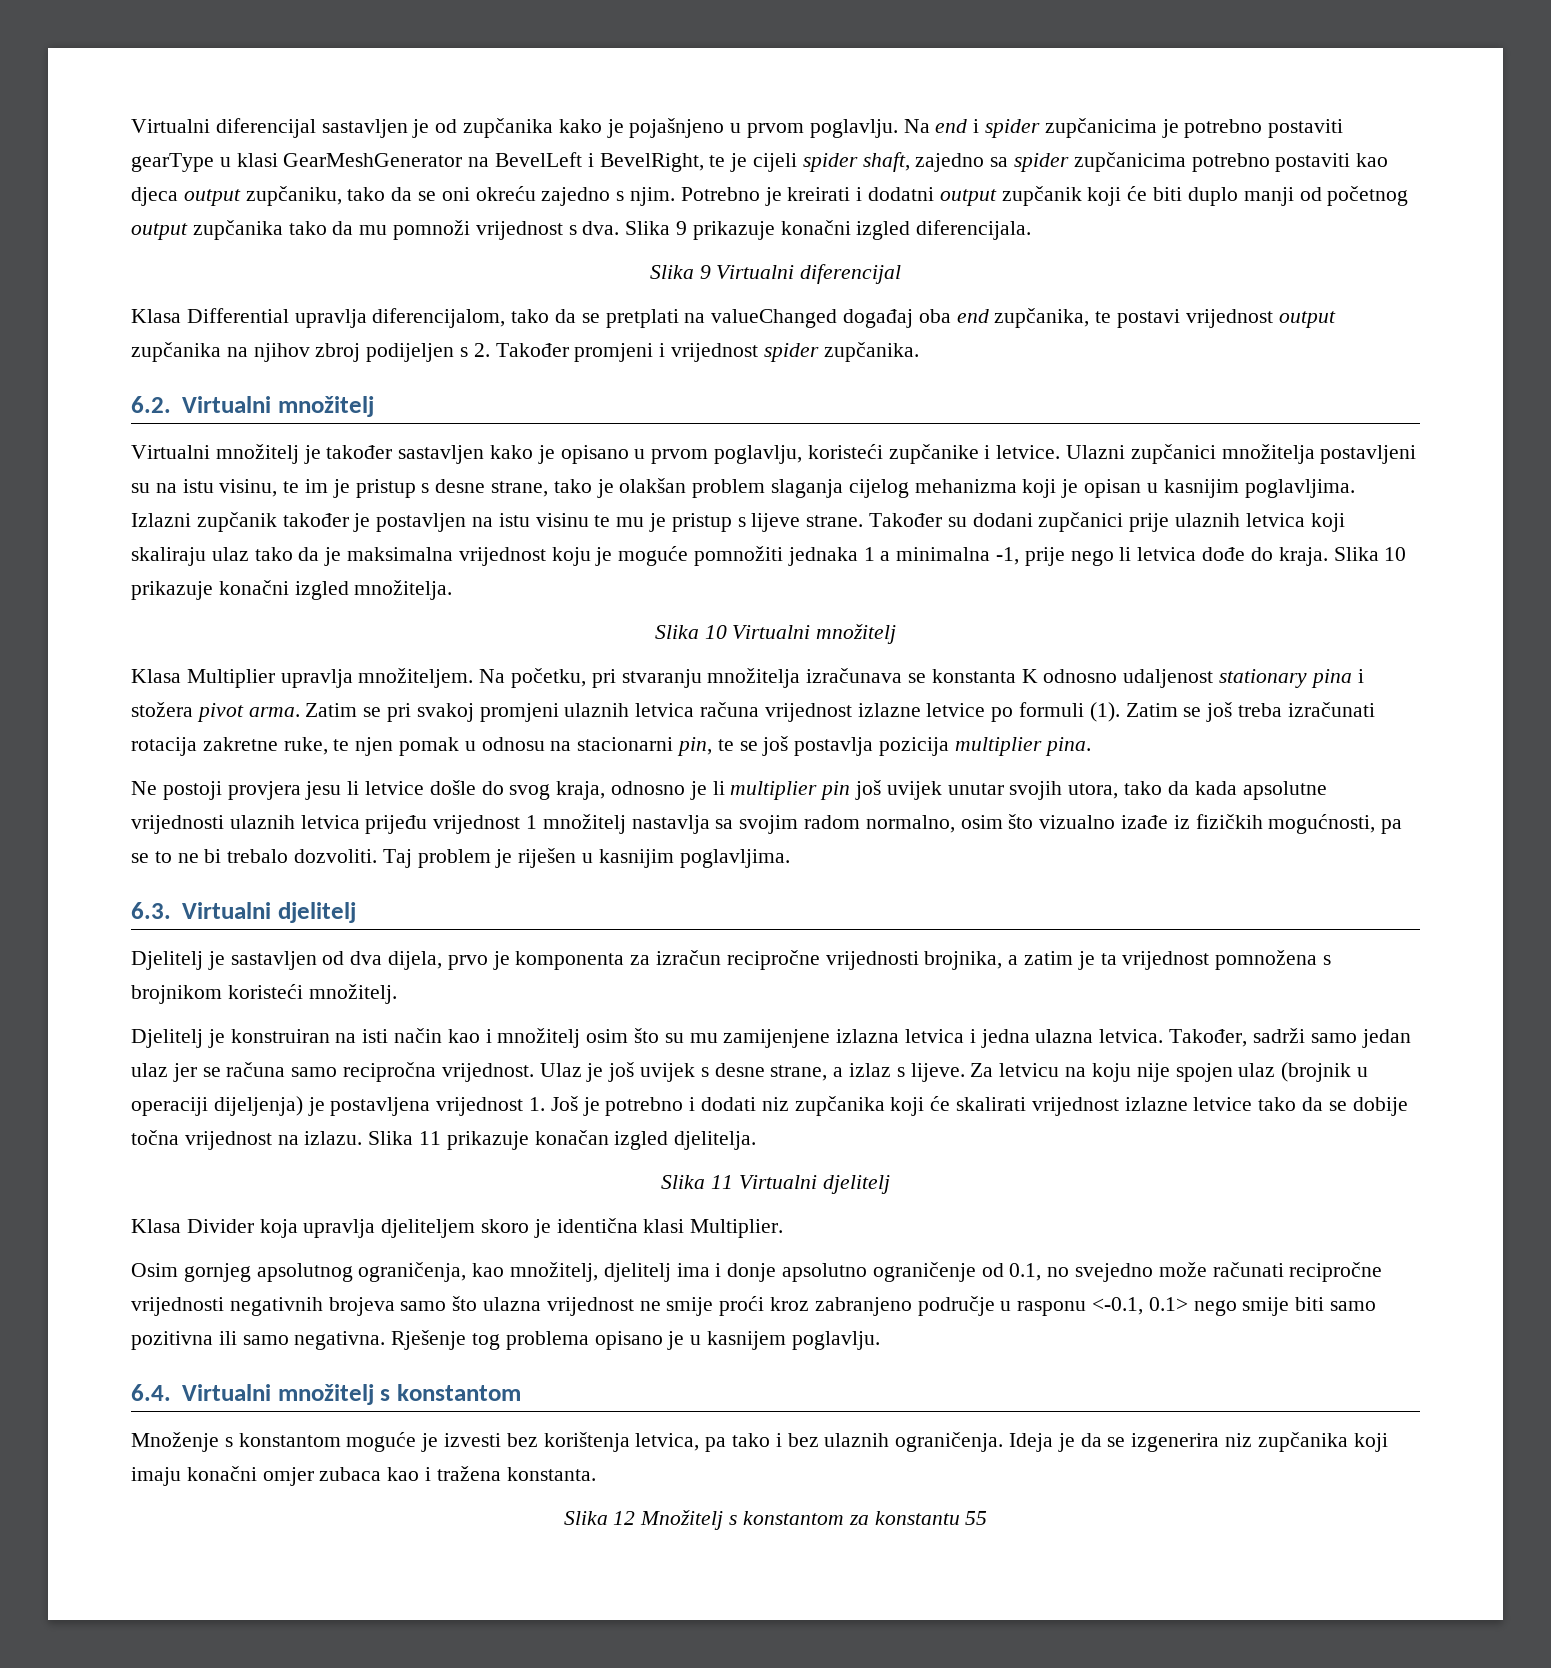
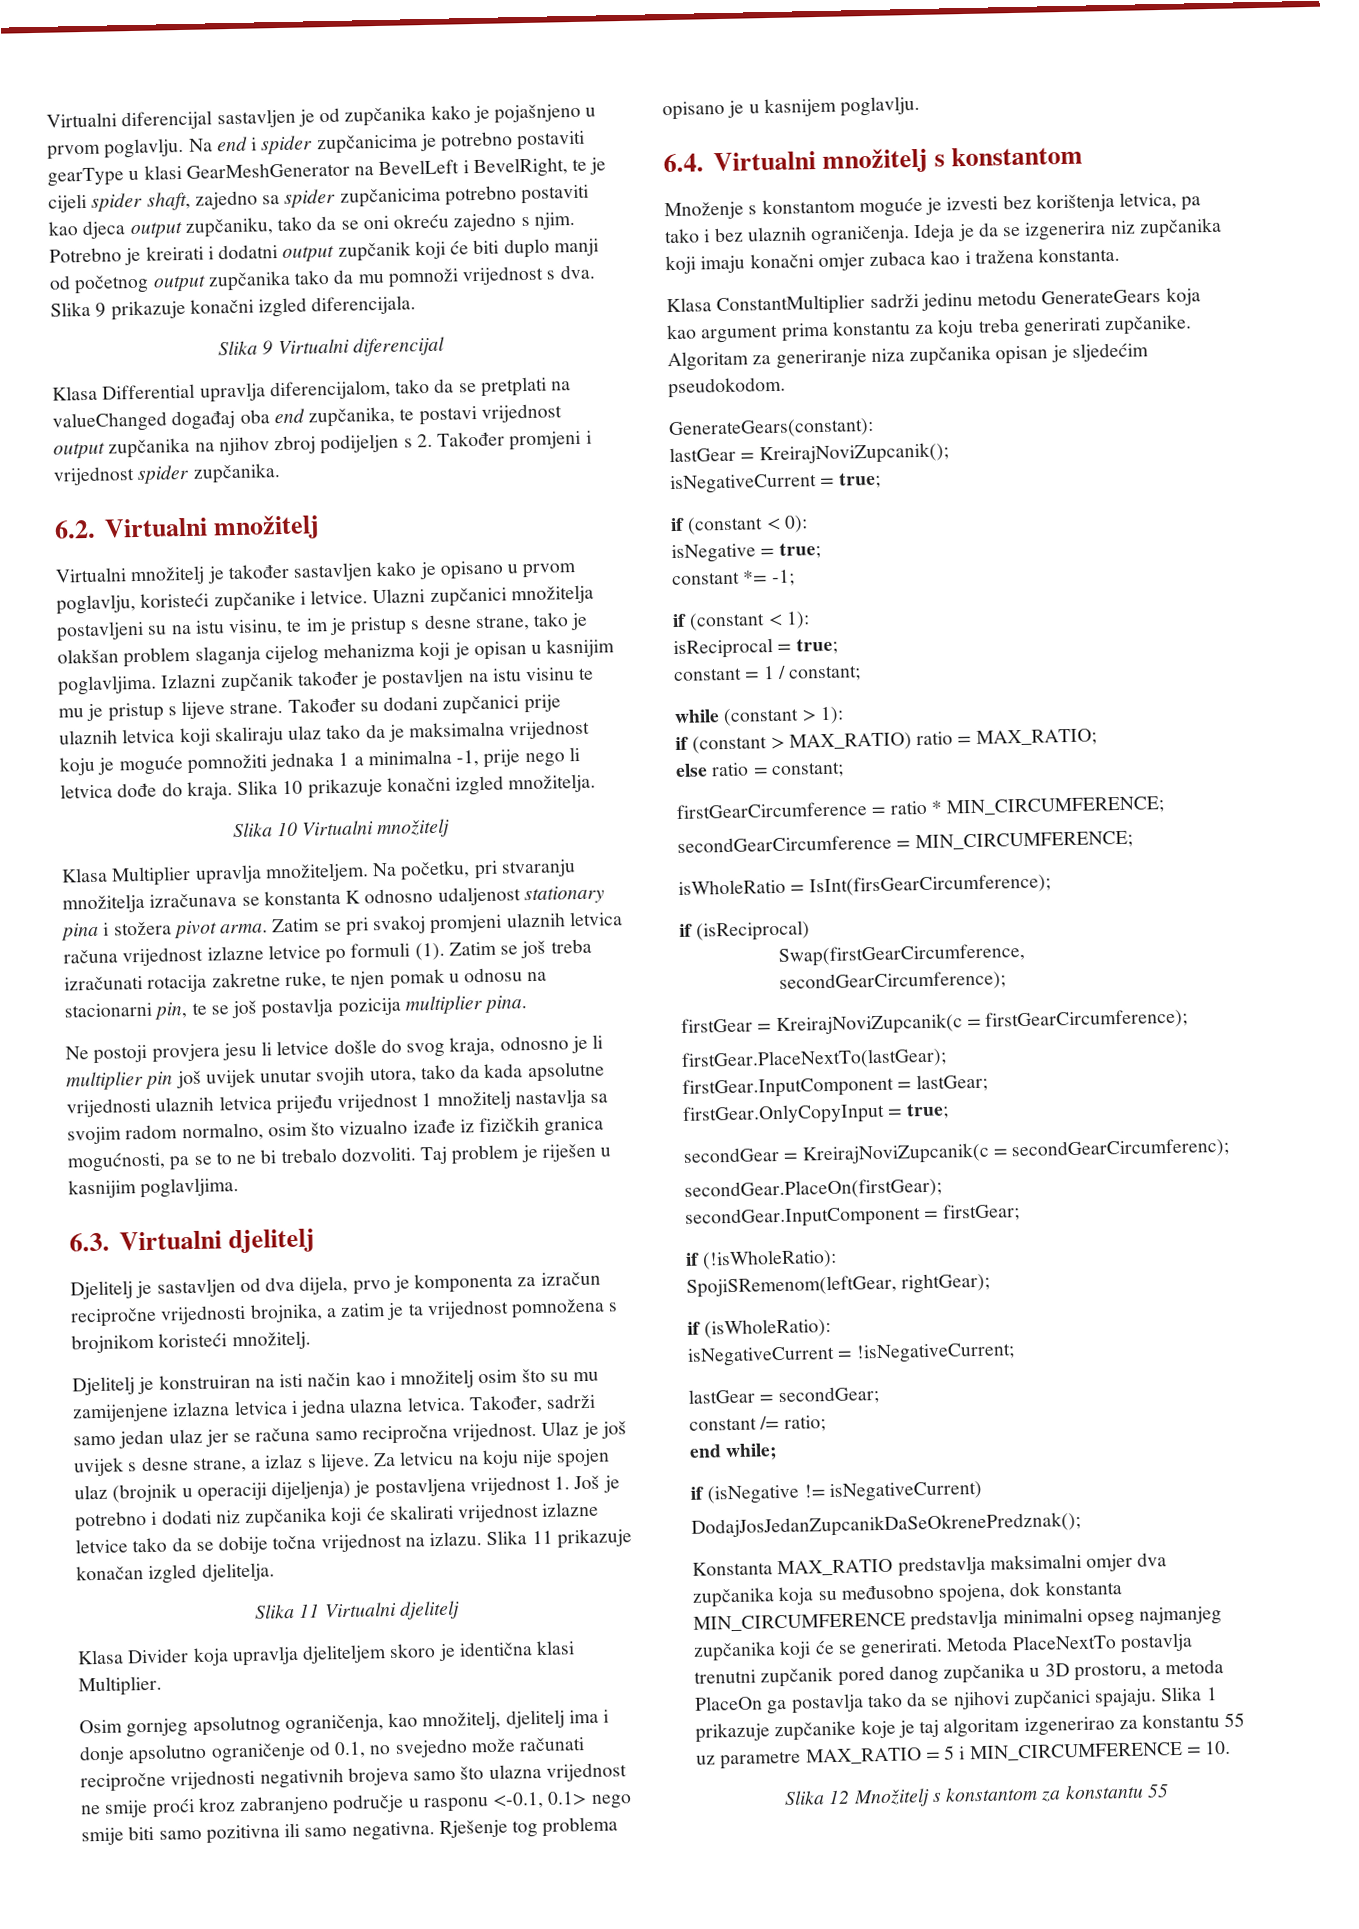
- Ne postoji provjera jesu li letvice došle do svog kraja, odnosno je li multiplier pin još uvijek unutar svojih utora, tako da kada apsolutne vrijednosti ulaznih letvica prijeđu vrijednost 1 množitelj nastavlja sa svojim radom normalno, osim što vizualno izađe iz fizičkih mogućnosti, pa se to ne bi trebalo dozvoliti.
+ Ne postoji provjera jesu li letvice došle do svog kraja, odnosno je li multiplier pin još uvijek unutar svojih utora, tako da kada apsolutne vrijednosti ulaznih letvica prijeđu vrijednost 1 množitelj nastavlja sa svojim radom normalno, osim što vizualno izađe iz fizičkih granica mogućnosti, pa se to ne bi trebalo dozvoliti.
+ Klasa ConstantMultiplier sadrži jedinu metodu GenerateGears koja kao argument prima konstantu za koju treba generirati zupčanike. Algoritam za generiranje niza zupčanika opisan je sljedećim pseudokodom.
+ GenerateGears(constant):
+ lastGear = KreirajNoviZupcanik();
+ isNegativeCurrent = true;
+ if (constant < 0):
+ isNegative = true;
+ constant *= -1;
+ if (constant < 1):
+ isReciprocal = true;
+ constant = 1 / constant;
+ while (constant > 1):
+ if (constant > MAX_RATIO) ratio = MAX_RATIO;
+ else ratio = constant;
+ firstGearCircumference = ratio * MIN_CIRCUMFERENCE;
+ secondGearCircumference = MIN_CIRCUMFERENCE;
+ isWholeRatio = IsInt(firsGearCircumference);
+ if (isReciprocal)
+ Swap(firstGearCircumference, secondGearCircumference);
+ firstGear = KreirajNoviZupcanik(c = firstGearCircumference);
+ firstGear.PlaceNextTo(lastGear);
+ firstGear.InputComponent = lastGear;
+ firstGear.OnlyCopyInput = true;
+ secondGear = KreirajNoviZupcanik(c = secondGearCircumferenc);
+ secondGear.PlaceOn(firstGear);
+ secondGear.InputComponent = firstGear;
+ if (!isWholeRatio):
+ SpojiSRemenom(leftGear, rightGear);
+ if (isWholeRatio):
+ isNegativeCurrent = !isNegativeCurrent;
+ lastGear = secondGear;
+ constant /= ratio;
+ end while;
+ if (isNegative != isNegativeCurrent)
+ DodajJosJedanZupcanikDaSeOkrenePredznak();
+ Konstanta MAX_RATIO predstavlja maksimalni omjer dva zupčanika koja su međusobno spojena, dok konstanta MIN_CIRCUMFERENCE predstavlja minimalni opseg najmanjeg zupčanika koji će se generirati. Metoda PlaceNextTo postavlja trenutni zupčanik pored danog zupčanika u 3D prostoru, a metoda PlaceOn ga postavlja tako da se njihovi zupčanici spajaju. Slika 1 prikazuje zupčanike koje je taj algoritam izgenerirao za konstantu 55 uz parametre MAX_RATIO = 5 i MIN_CIRCUMFERENCE = 10.

